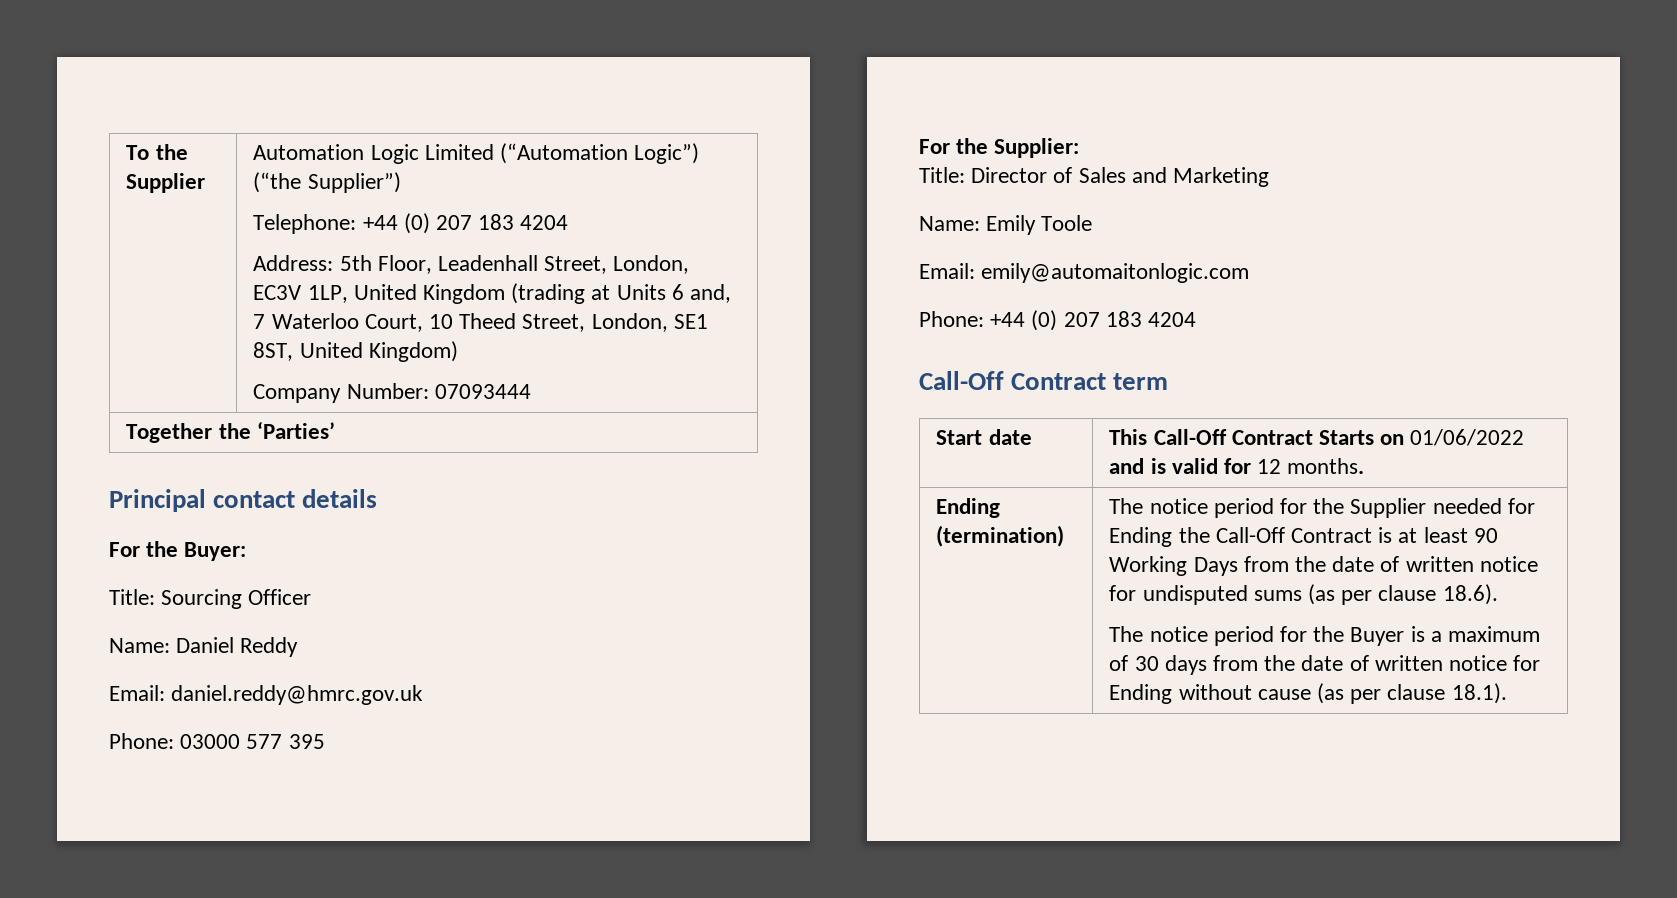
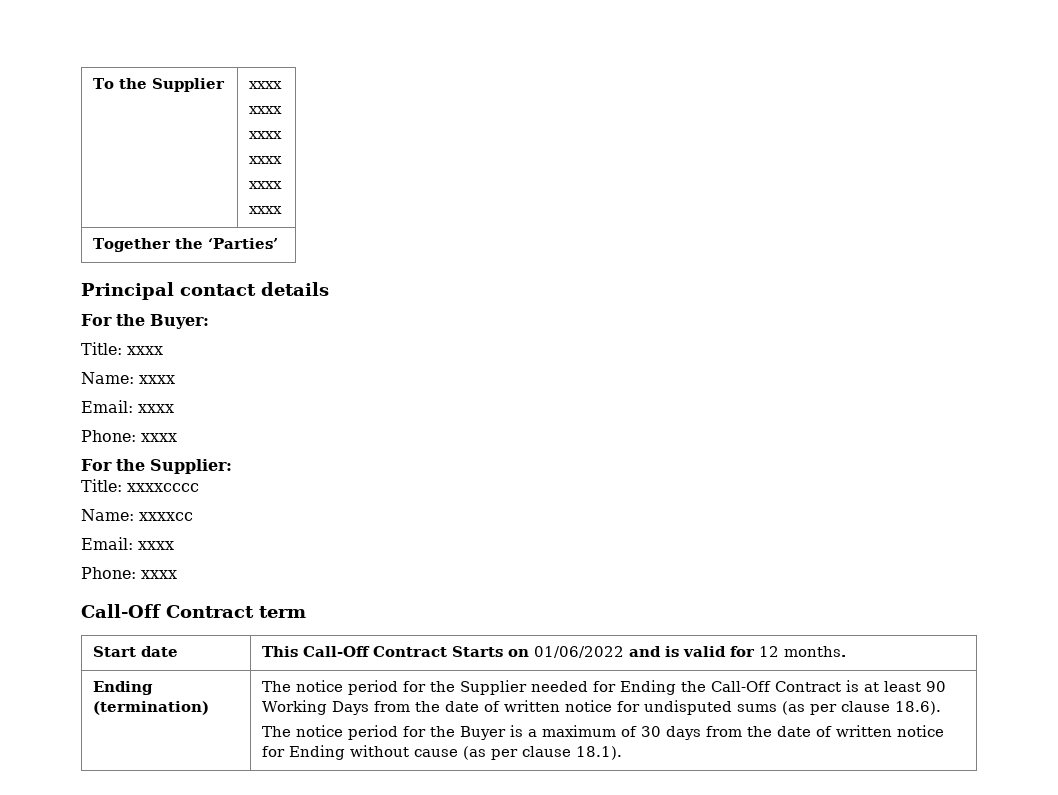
- To the Supplier | Automation Logic Limited (“Automation Logic”) (“the Supplier”)
- Telephone: +44 (0) 207 183 4204
- Address: 5th Floor, Leadenhall Street, London, EC3V 1LP, United Kingdom (trading at Units 6 and, 7 Waterloo Court, 10 Theed Street, London, SE1 8ST, United Kingdom)
- Company Number: 07093444
+ To the Supplier | xxxx
+ xxxx
+ xxxx
+ xxxx
+ xxxx
+ xxxx
- Title: Sourcing Officer
- Name: Daniel Reddy
- Email: daniel.reddy@hmrc.gov.uk
- Phone: 03000 577 395
+ Title: xxxx
+ Name: xxxx
+ Email: xxxx
+ Phone: xxxx
- Title: Director of Sales and Marketing
- Name: Emily Toole
- Email: emily@automaitonlogic.com
- Phone: +44 (0) 207 183 4204
+ Title: xxxxcccc
+ Name: xxxxcc
+ Email: xxxx
+ Phone: xxxx

